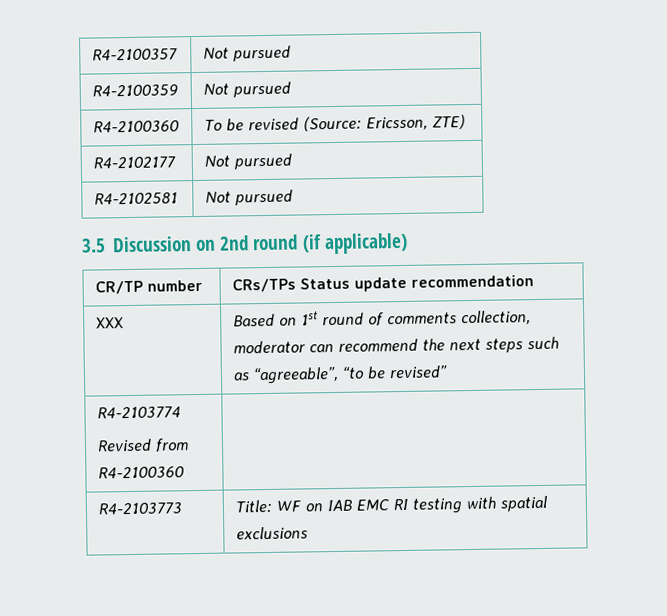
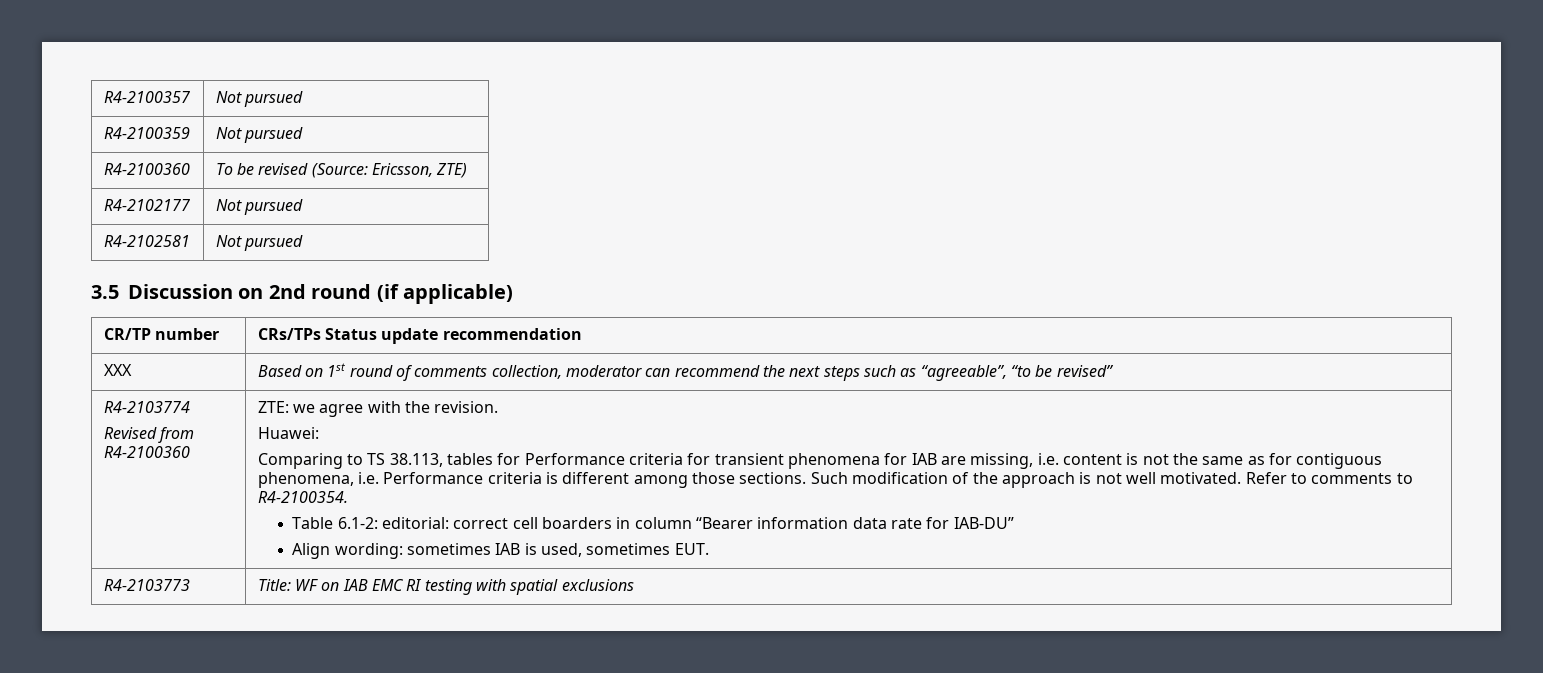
+ ZTE: we agree with the revision.
+ Huawei:
+ Comparing to TS 38.113, tables for Performance criteria for transient phenomena for IAB are missing, i.e. content is not the same as for contiguous phenomena, i.e. Performance criteria is different among those sections. Such modification of the approach is not well motivated. Refer to comments to R4-2100354.
+ Table 6.1-2: editorial: correct cell boarders in column “Bearer information data rate for IAB-DU”
+ Align wording: sometimes IAB is used, sometimes EUT.

